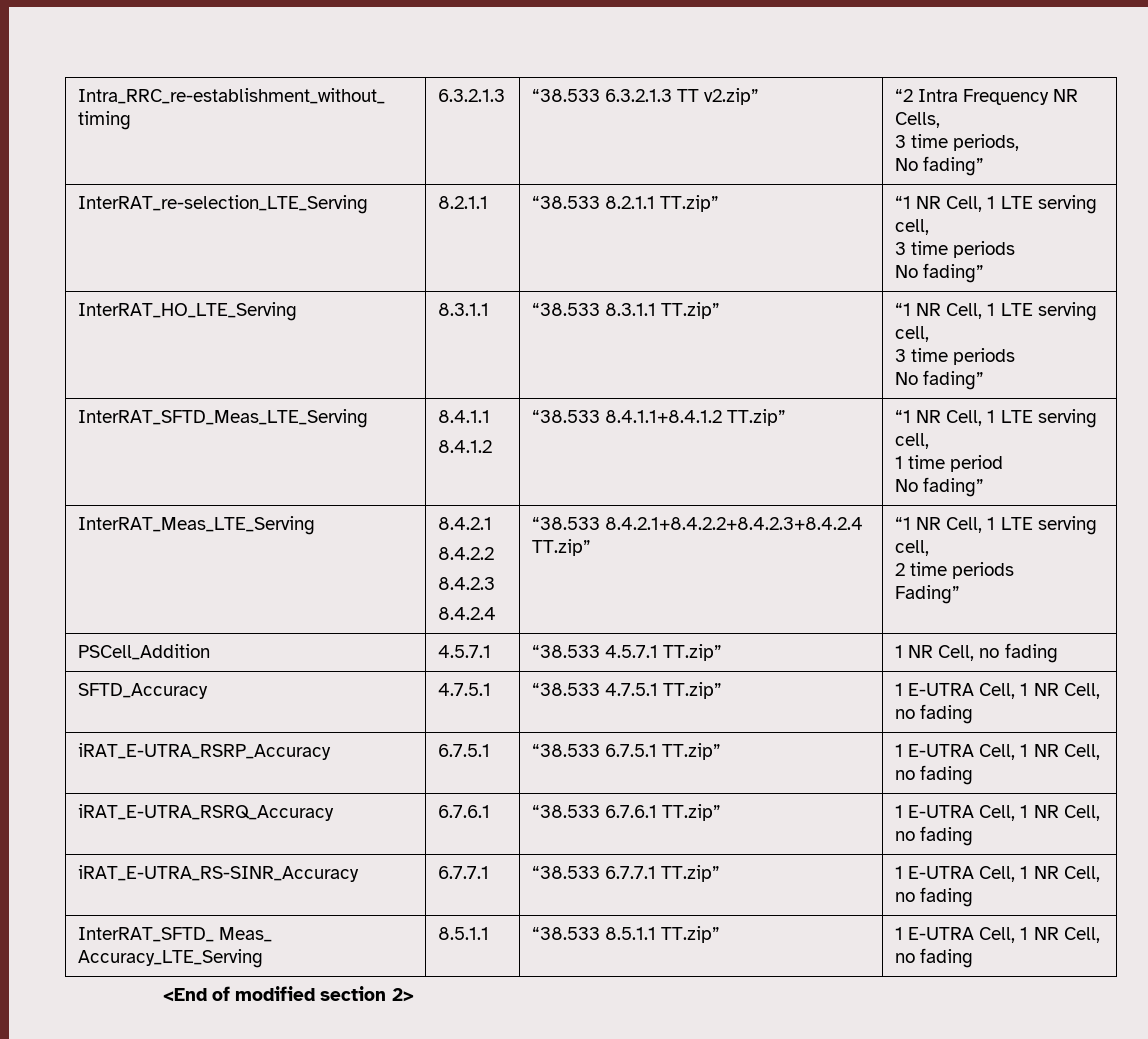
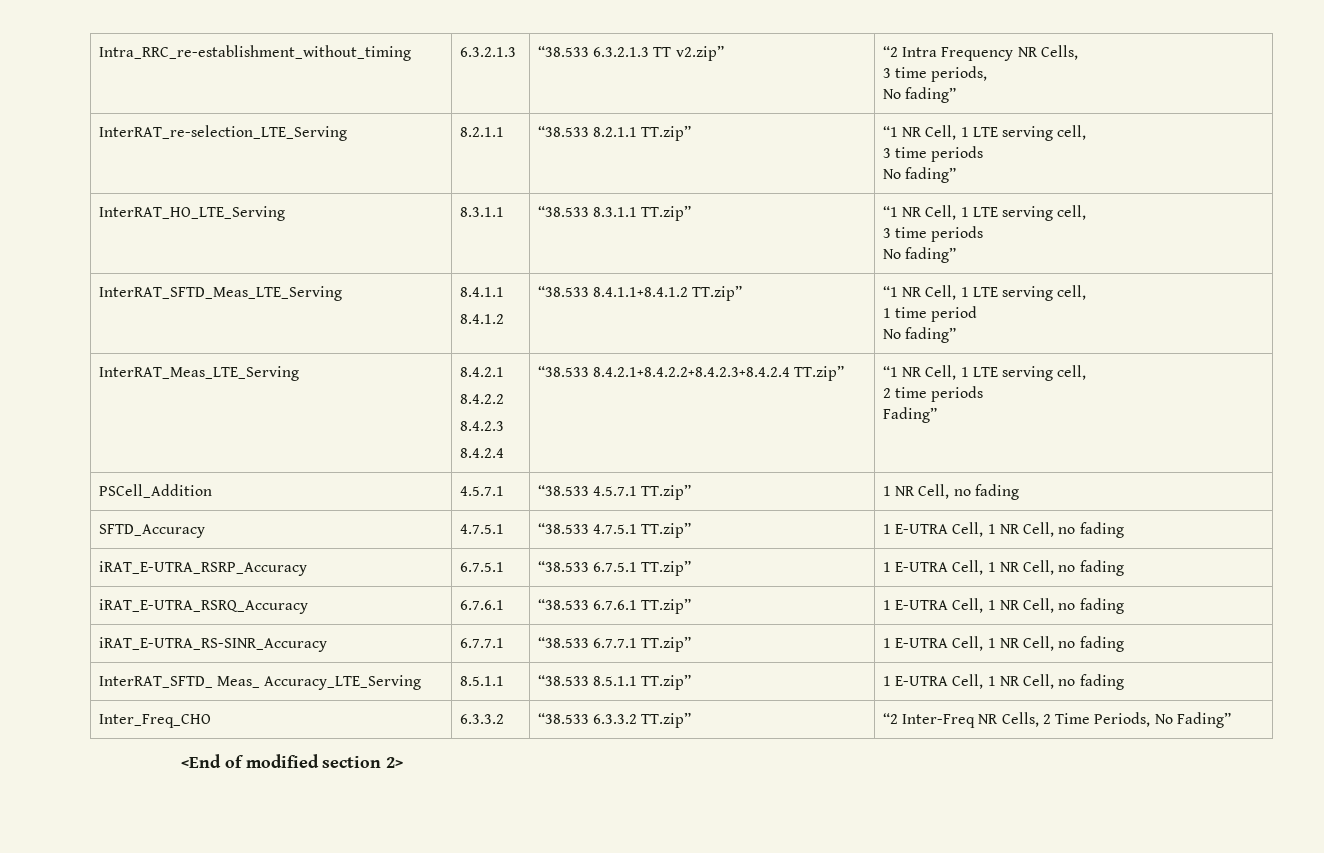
+ Inter_Freq_CHO | 6.3.3.2 | “38.533 6.3.3.2 TT.zip” | “2 Inter-Freq NR Cells, 2 Time Periods, No Fading”

